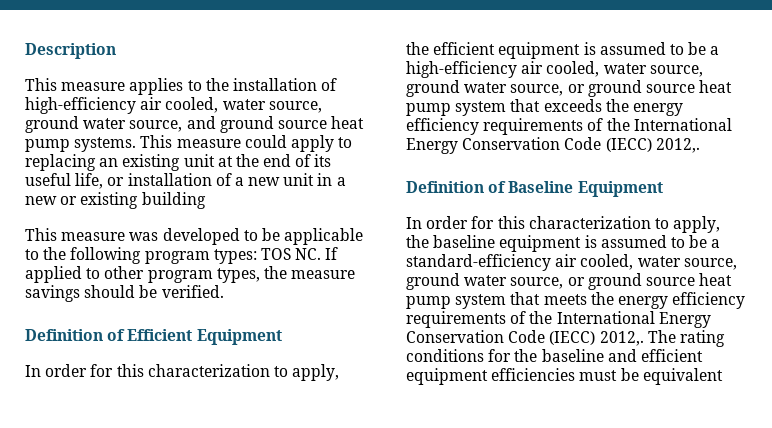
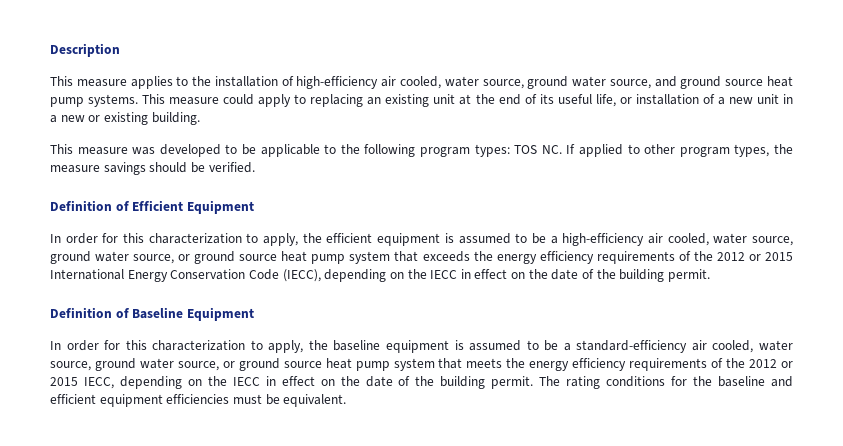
- This measure could apply to replacing an existing unit at the end of its useful life, or installation of a new unit in a new or existing building
+ This measure could apply to replacing an existing unit at the end of its useful life, or installation of a new unit in a new or existing building.
- In order for this characterization to apply, the efficient equipment is assumed to be a high-efficiency air cooled, water source, ground water source, or ground source heat pump system that exceeds the energy efficiency requirements of the International Energy Conservation Code (IECC) 2012,.
+ In order for this characterization to apply, the efficient equipment is assumed to be a high-efficiency air cooled, water source, ground water source, or ground source heat pump system that exceeds the energy efficiency requirements of the 2012 or 2015 International Energy Conservation Code (IECC), depending on the IECC in effect on the date of the building permit.
- In order for this characterization to apply, the baseline equipment is assumed to be a standard-efficiency air cooled, water source, ground water source, or ground source heat pump system that meets the energy efficiency requirements of the International Energy Conservation Code (IECC) 2012,.
+ In order for this characterization to apply, the baseline equipment is assumed to be a standard-efficiency air cooled, water source, ground water source, or ground source heat pump system that meets the energy efficiency requirements of the 2012 or 2015 IECC, depending on the IECC in effect on the date of the building permit.
- The rating conditions for the baseline and efficient equipment efficiencies must be equivalent
+ The rating conditions for the baseline and efficient equipment efficiencies must be equivalent.

